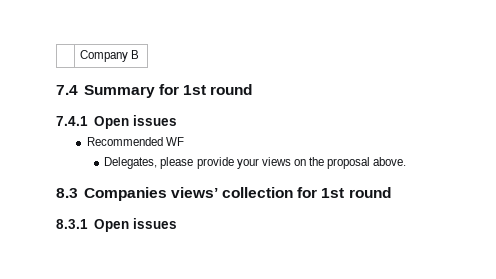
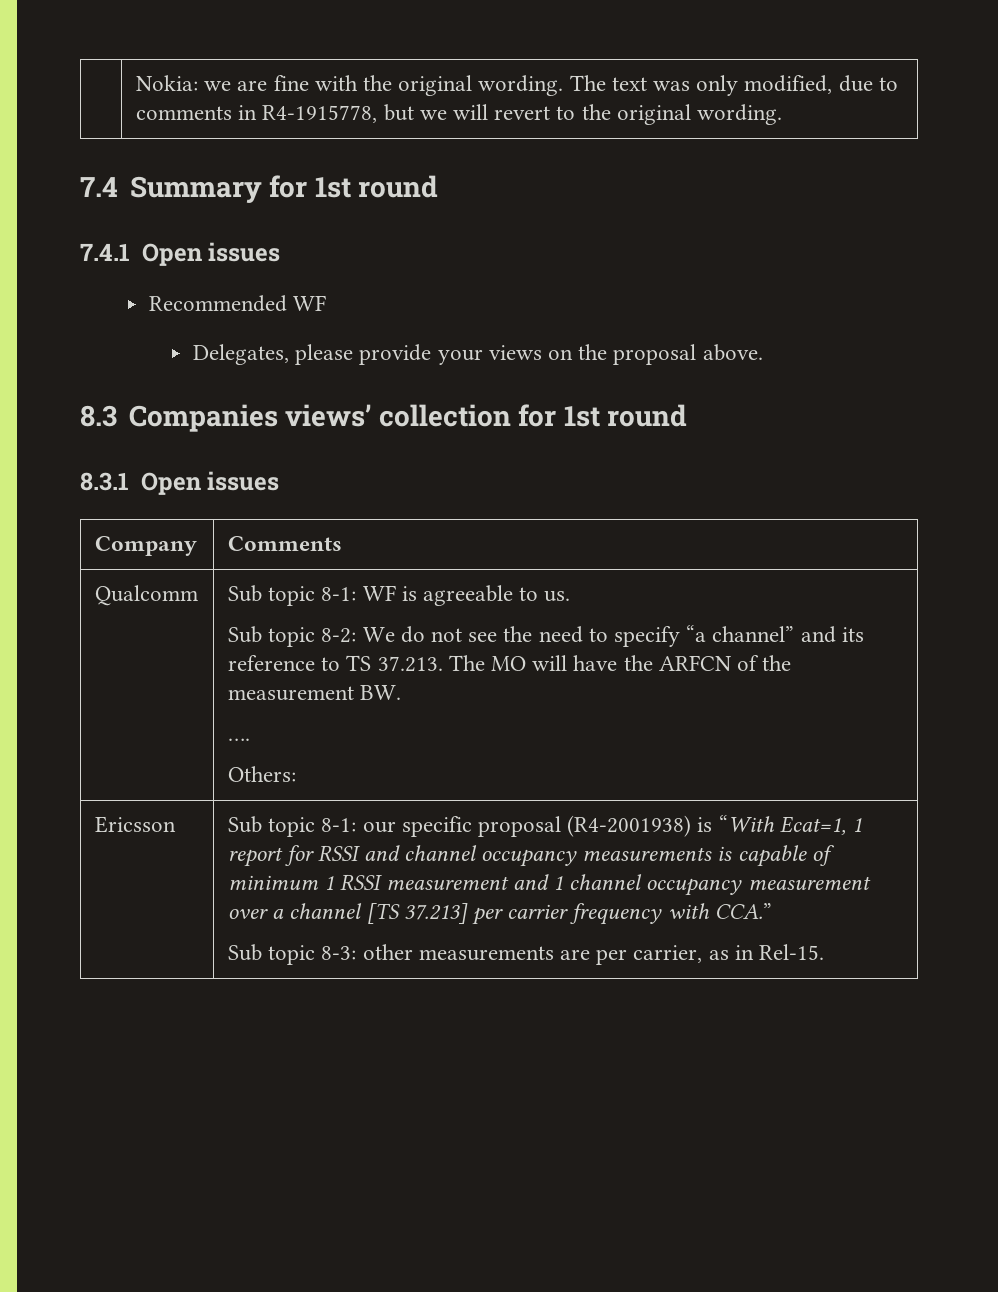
- | Company B
+ | Nokia: we are fine with the original wording. The text was only modified, due to comments in R4-1915778, but we will revert to the original wording.
+ Company | Comments
+ Qualcomm | Sub topic 8-1: WF is agreeable to us.
+ Sub topic 8-2: We do not see the need to specify “a channel” and its reference to TS 37.213. The MO will have the ARFCN of the measurement BW.
+ ….
+ Others:
+ Ericsson | Sub topic 8-1: our specific proposal (R4-2001938) is “With Ecat=1, 1 report for RSSI and channel occupancy measurements is capable of minimum 1 RSSI measurement and 1 channel occupancy measurement over a channel [TS 37.213] per carrier frequency with CCA.”
+ Sub topic 8-3: other measurements are per carrier, as in Rel-15.

